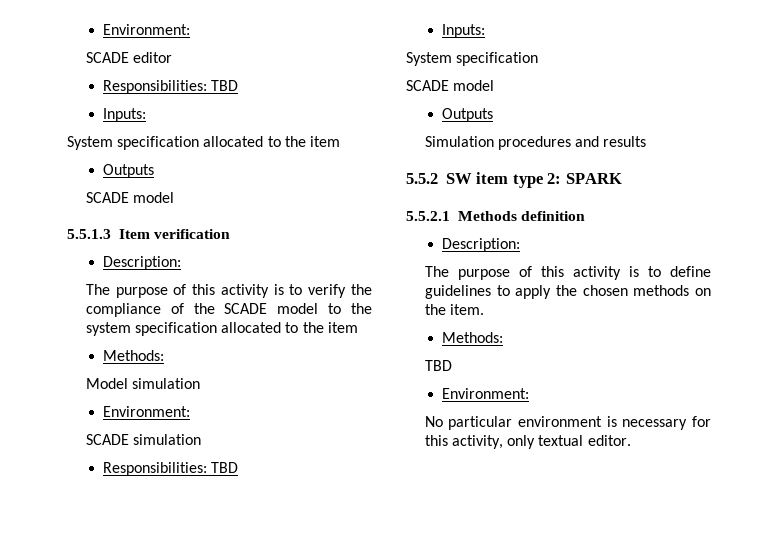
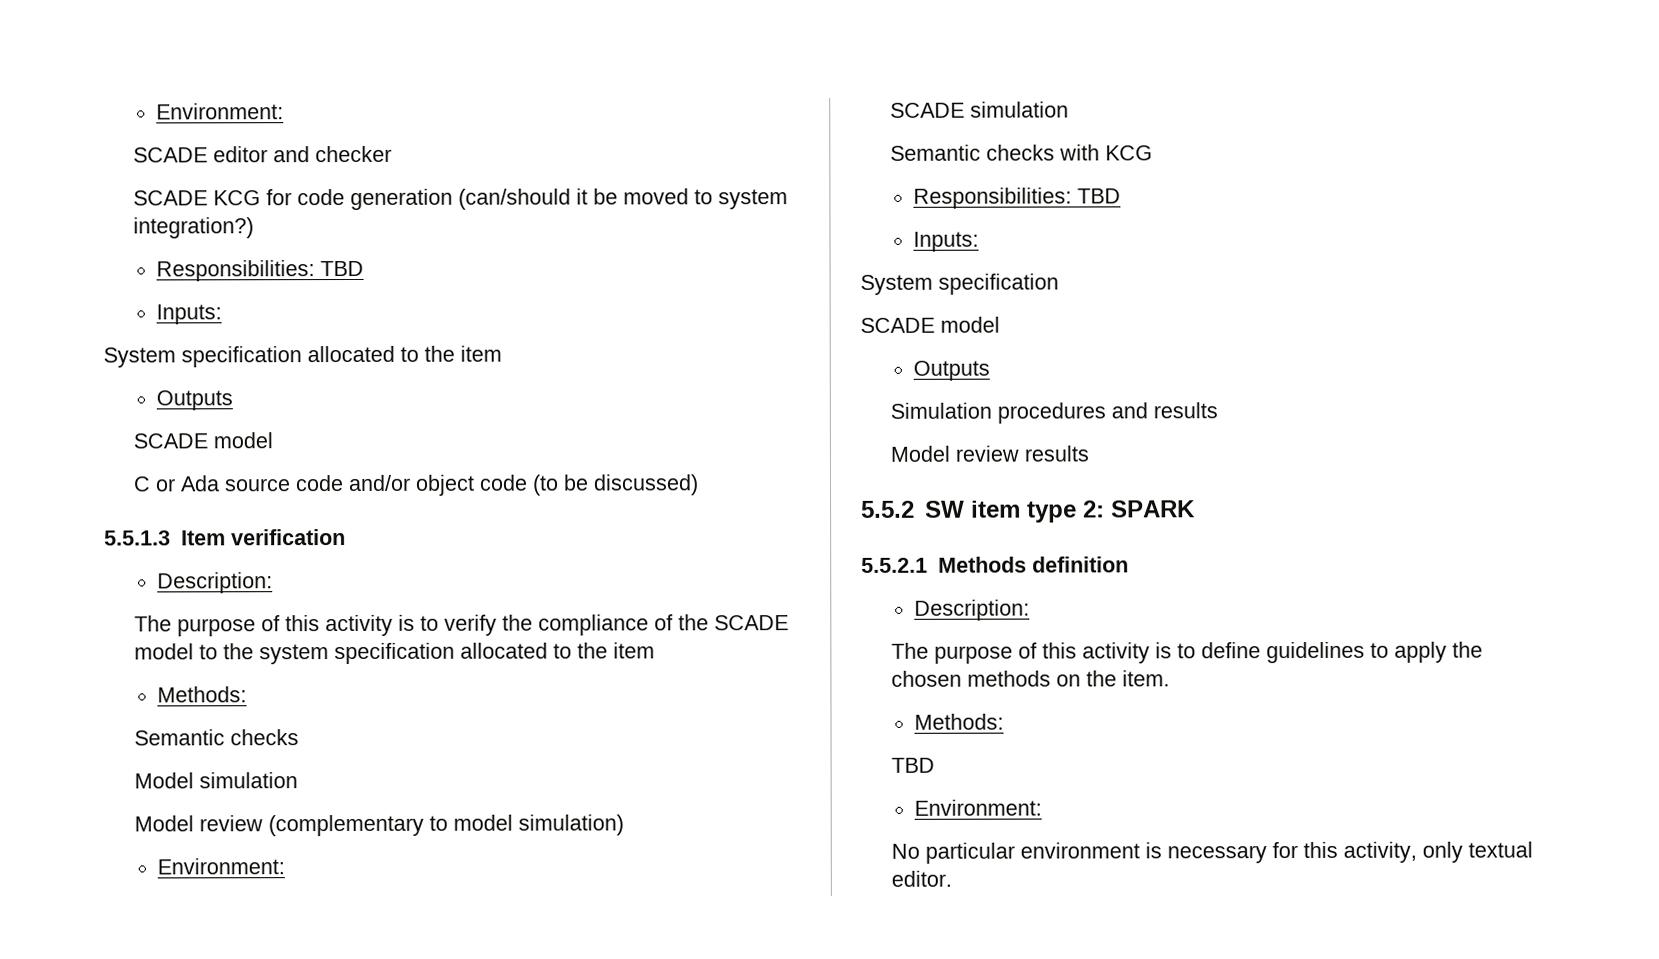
- SCADE editor
+ SCADE editor and checker
+ SCADE KCG for code generation (can/should it be moved to system integration?)
+ C or Ada source code and/or object code (to be discussed)
  The purpose of this activity is to verify the compliance of the SCADE model to the system specification allocated to the item
  Methods:
+ Semantic checks
+ Model review (complementary to model simulation)
+ Semantic checks with KCG
+ Model review results

